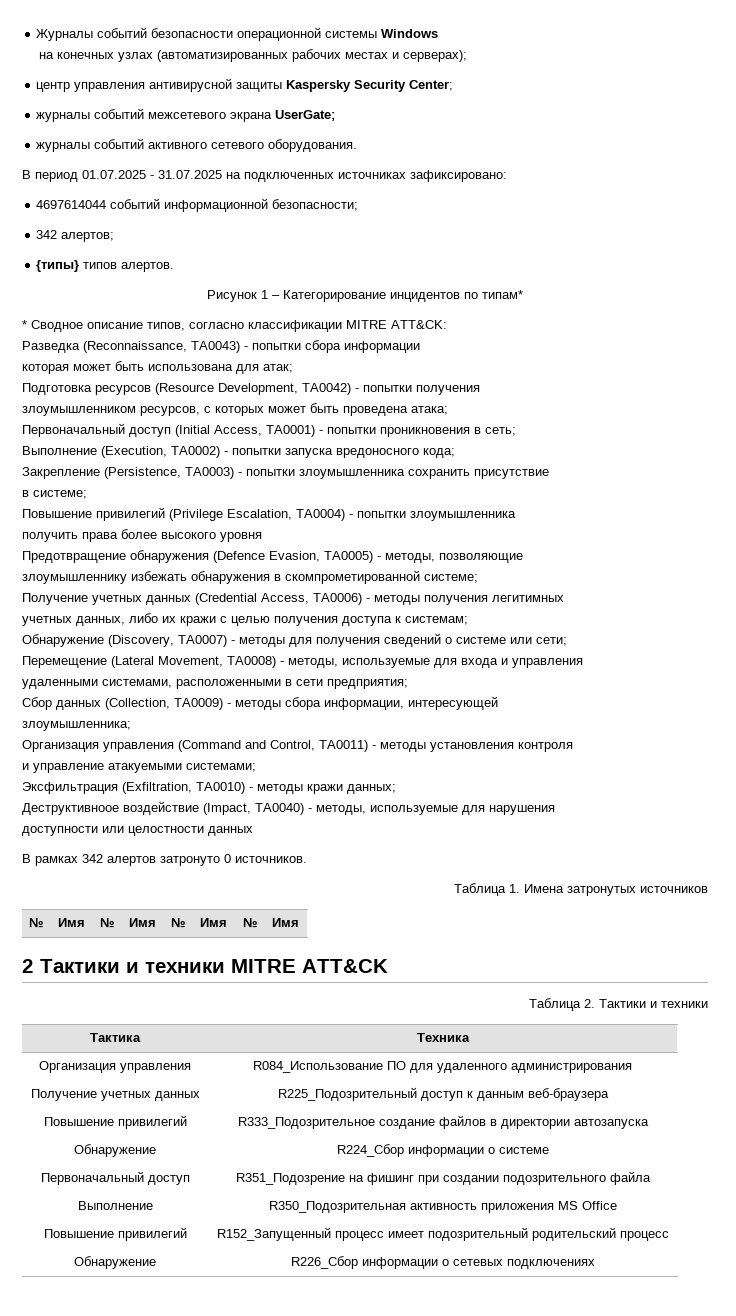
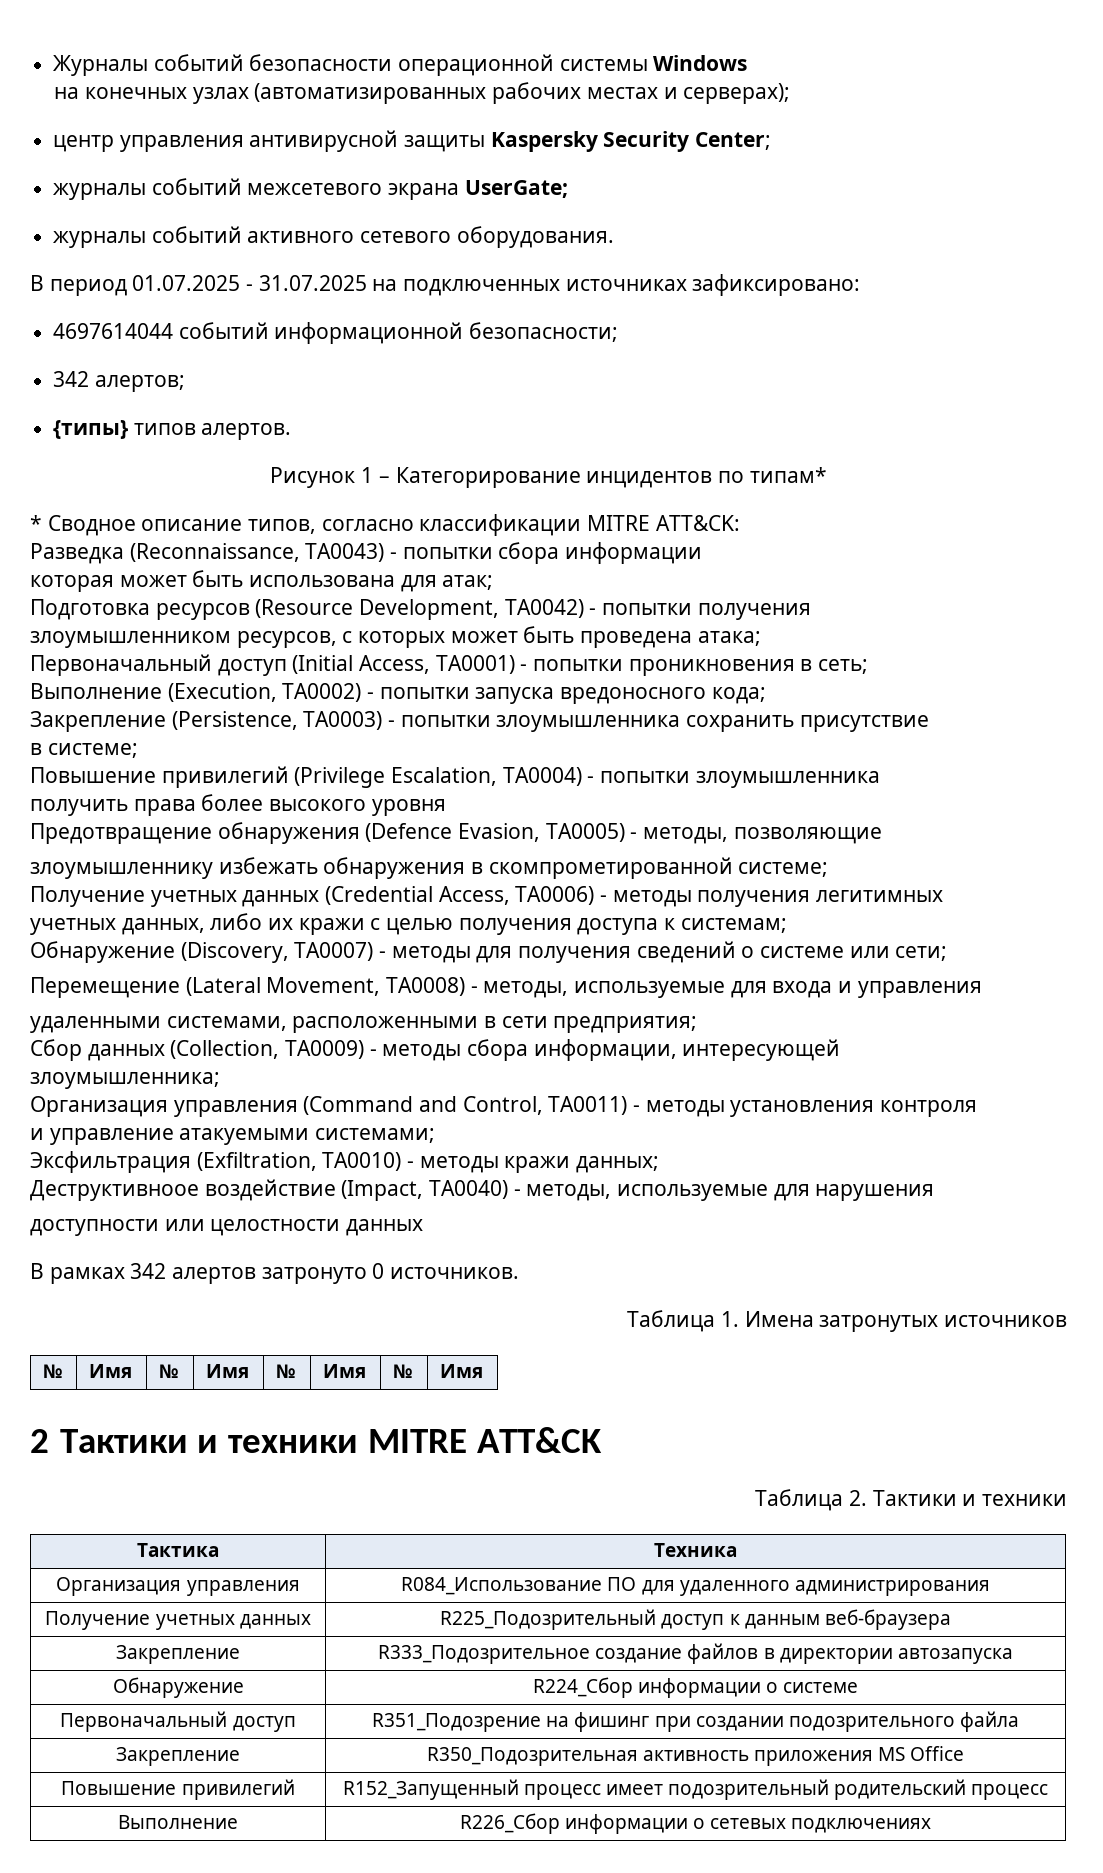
- Повышение привилегий | R333_Подозрительное создание файлов в директории автозапуска
+ Закрепление | R333_Подозрительное создание файлов в директории автозапуска
- Выполнение | R350_Подозрительная активность приложения MS Office
+ Закрепление | R350_Подозрительная активность приложения MS Office
- Обнаружение | R226_Сбор информации о сетевых подключениях
+ Выполнение | R226_Сбор информации о сетевых подключениях

